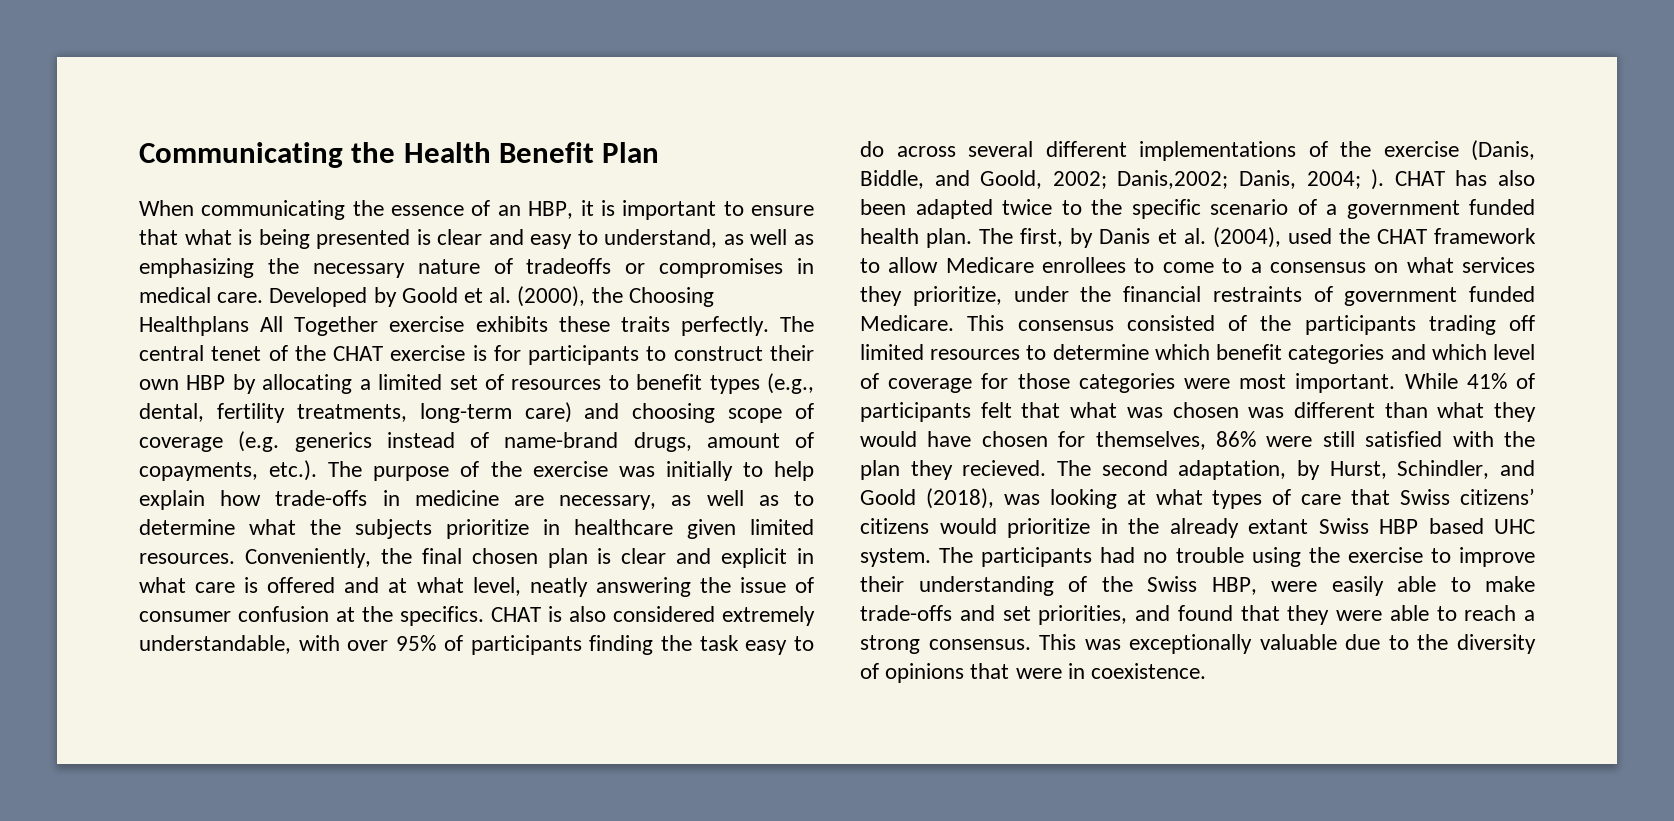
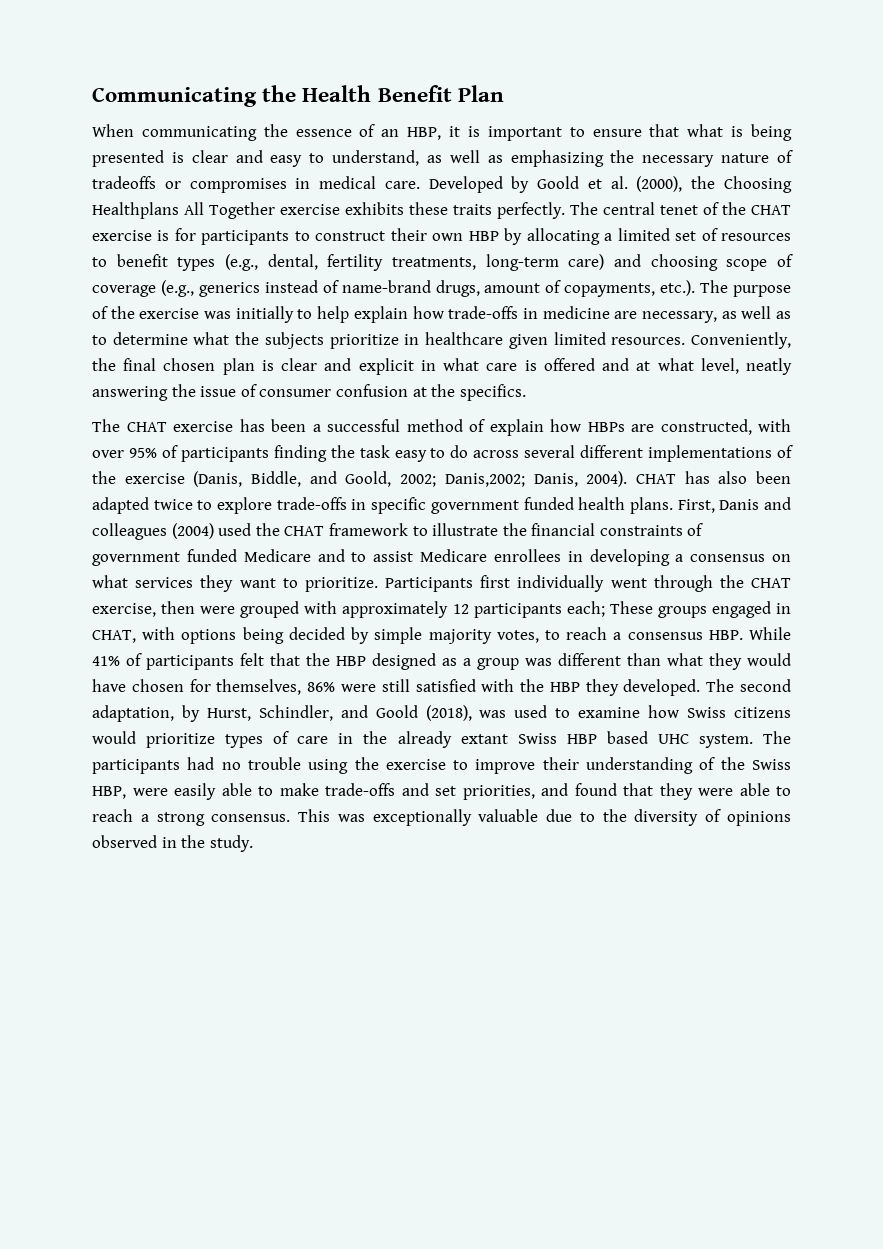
- The central tenet of the CHAT exercise is for participants to construct their own HBP by allocating a limited set of resources to benefit types (e.g., dental, fertility treatments, long-term care) and choosing scope of coverage (e.g. generics instead of name-brand drugs, amount of copayments, etc.). The purpose of the exercise was initially to help explain how trade-offs in medicine are necessary, as well as to determine what the subjects prioritize in healthcare given limited resources.
+ The central tenet of the CHAT exercise is for participants to construct their own HBP by allocating a limited set of resources to benefit types (e.g., dental, fertility treatments, long-term care) and choosing scope of coverage (e.g., generics instead of name-brand drugs, amount of copayments, etc.). The purpose of the exercise was initially to help explain how trade-offs in medicine are necessary, as well as to determine what the subjects prioritize in healthcare given limited resources.
- Conveniently, the final chosen plan is clear and explicit in what care is offered and at what level, neatly answering the issue of consumer confusion at the specifics. CHAT is also considered extremely understandable, with over 95% of participants finding the task easy to do across several different implementations of the exercise (Danis, Biddle, and Goold, 2002; Danis,2002; Danis, 2004; ).
+ Conveniently, the final chosen plan is clear and explicit in what care is offered and at what level, neatly answering the issue of consumer confusion at the specifics.
+ The CHAT exercise has been a successful method of explain how HBPs are constructed, with over 95% of participants finding the task easy to do across several different implementations of the exercise (Danis, Biddle, and Goold, 2002; Danis,2002; Danis, 2004).
- CHAT has also been adapted twice to the specific scenario of a government funded health plan. The first, by Danis et al. (2004), used the CHAT framework to allow Medicare enrollees to come to a consensus on what services they prioritize, under the financial restraints of government funded Medicare. This consensus consisted of the participants trading off limited resources to determine which benefit categories and which level of coverage for those categories were most important. While 41% of participants felt that what was chosen was different than what they would have chosen for themselves, 86% were still satisfied with the plan they recieved.
+ CHAT has also been adapted twice to explore trade-offs in specific government funded health plans. First, Danis and colleagues (2004) used the CHAT framework to illustrate the financial constraints of government funded Medicare and to assist Medicare enrollees in developing a consensus on what services they want to prioritize. Participants first individually went through the CHAT exercise, then were grouped with approximately 12 participants each; These groups engaged in CHAT, with options being decided by simple majority votes, to reach a consensus HBP. While 41% of participants felt that the HBP designed as a group was different than what they would have chosen for themselves, 86% were still satisfied with the HBP they developed.
- The second adaptation, by Hurst, Schindler, and Goold (2018), was looking at what types of care that Swiss citizens’ citizens would prioritize in the already extant Swiss HBP based UHC system.
+ The second adaptation, by Hurst, Schindler, and Goold (2018), was used to examine how Swiss citizens would prioritize types of care in the already extant Swiss HBP based UHC system.
- This was exceptionally valuable due to the diversity of opinions that were in coexistence.
+ This was exceptionally valuable due to the diversity of opinions observed in the study.

